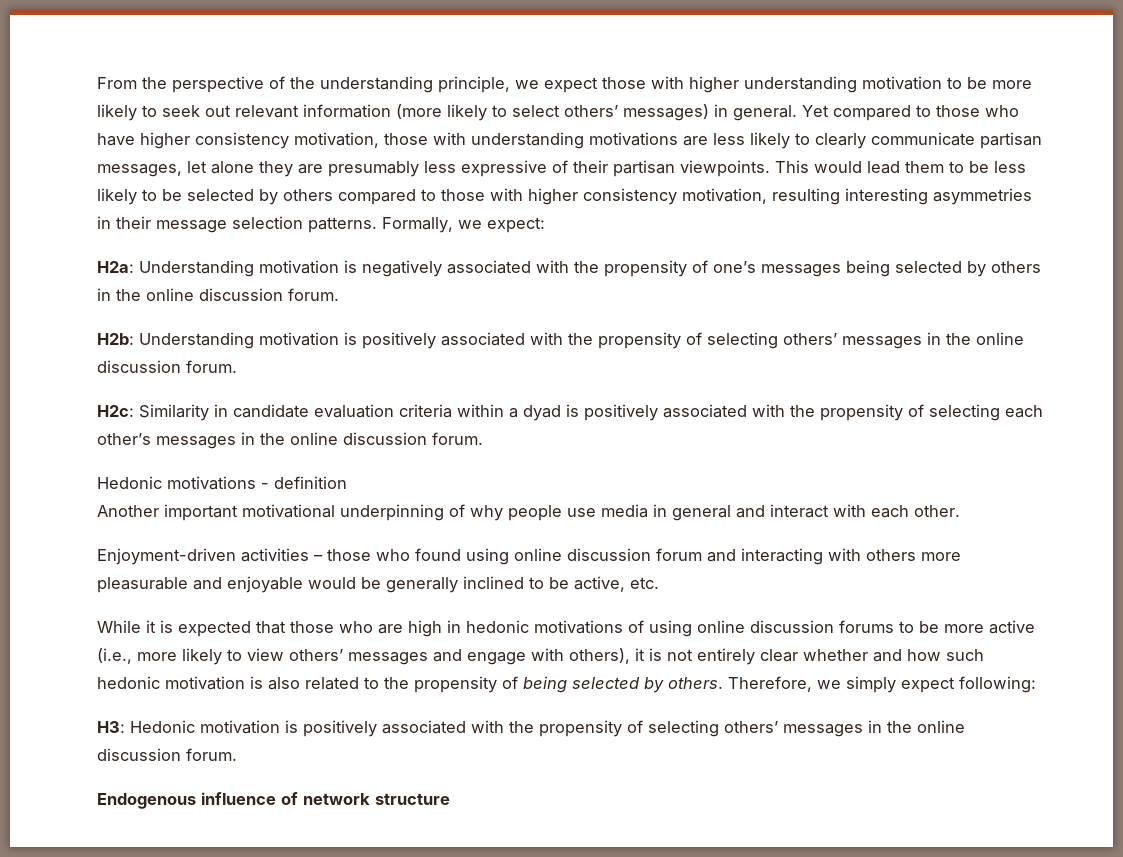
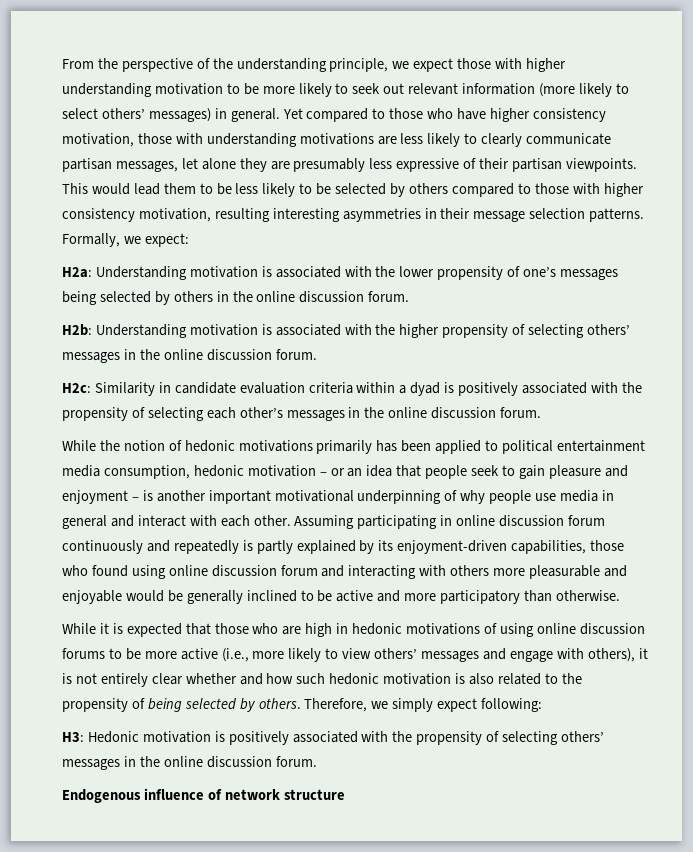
- H2a: Understanding motivation is negatively associated with the propensity of one’s messages being selected by others in the online discussion forum.
+ H2a: Understanding motivation is associated with the lower propensity of one’s messages being selected by others in the online discussion forum.
- H2b: Understanding motivation is positively associated with the propensity of selecting others’ messages in the online discussion forum.
+ H2b: Understanding motivation is associated with the higher propensity of selecting others’ messages in the online discussion forum.
- Hedonic motivations - definition
- Another important motivational underpinning of why people use media in general and interact with each other.
- Enjoyment-driven activities – those who found using online discussion forum and interacting with others more pleasurable and enjoyable would be generally inclined to be active, etc.
+ While the notion of hedonic motivations primarily has been applied to political entertainment media consumption, hedonic motivation – or an idea that people seek to gain pleasure and enjoyment – is another important motivational underpinning of why people use media in general and interact with each other. Assuming participating in online discussion forum continuously and repeatedly is partly explained by its enjoyment-driven capabilities, those who found using online discussion forum and interacting with others more pleasurable and enjoyable would be generally inclined to be active and more participatory than otherwise.

